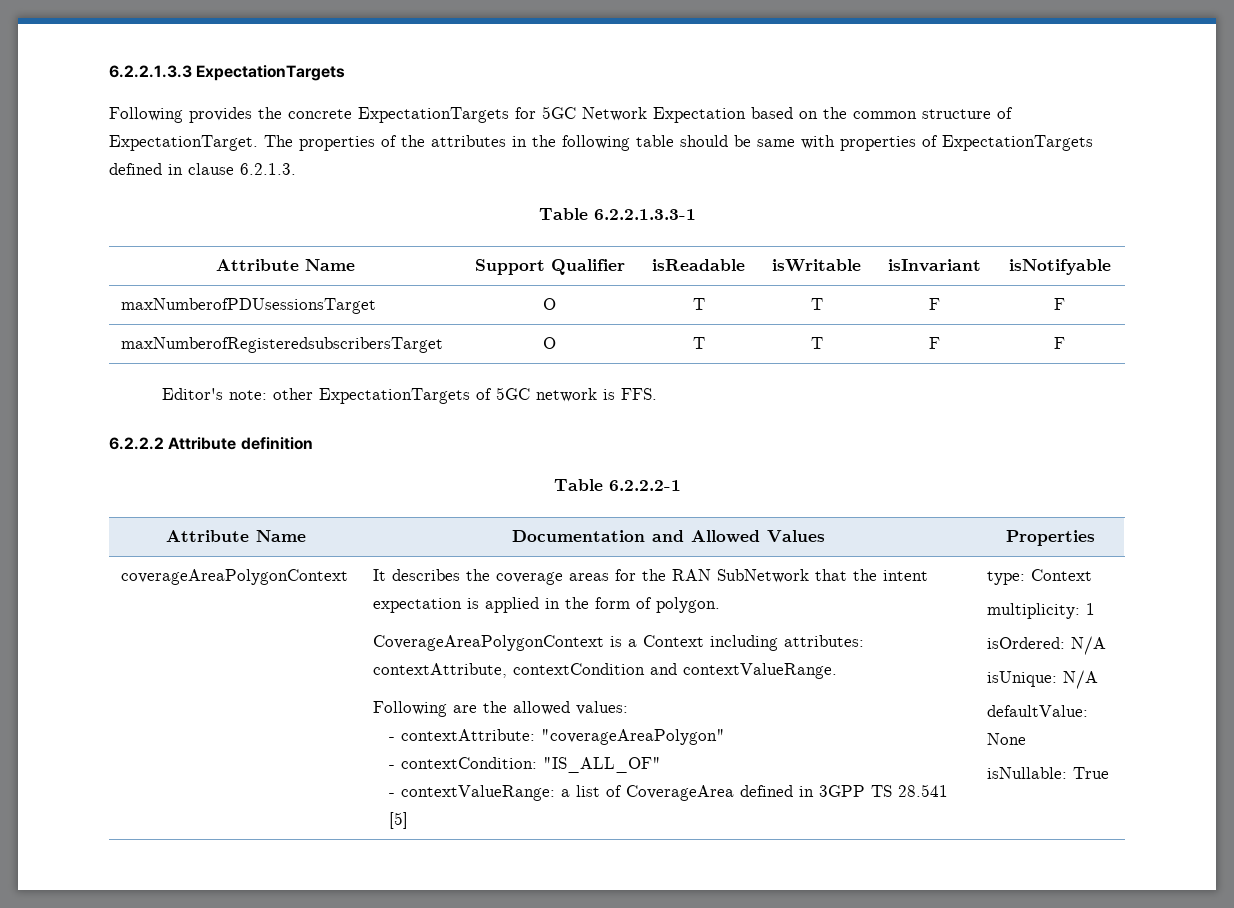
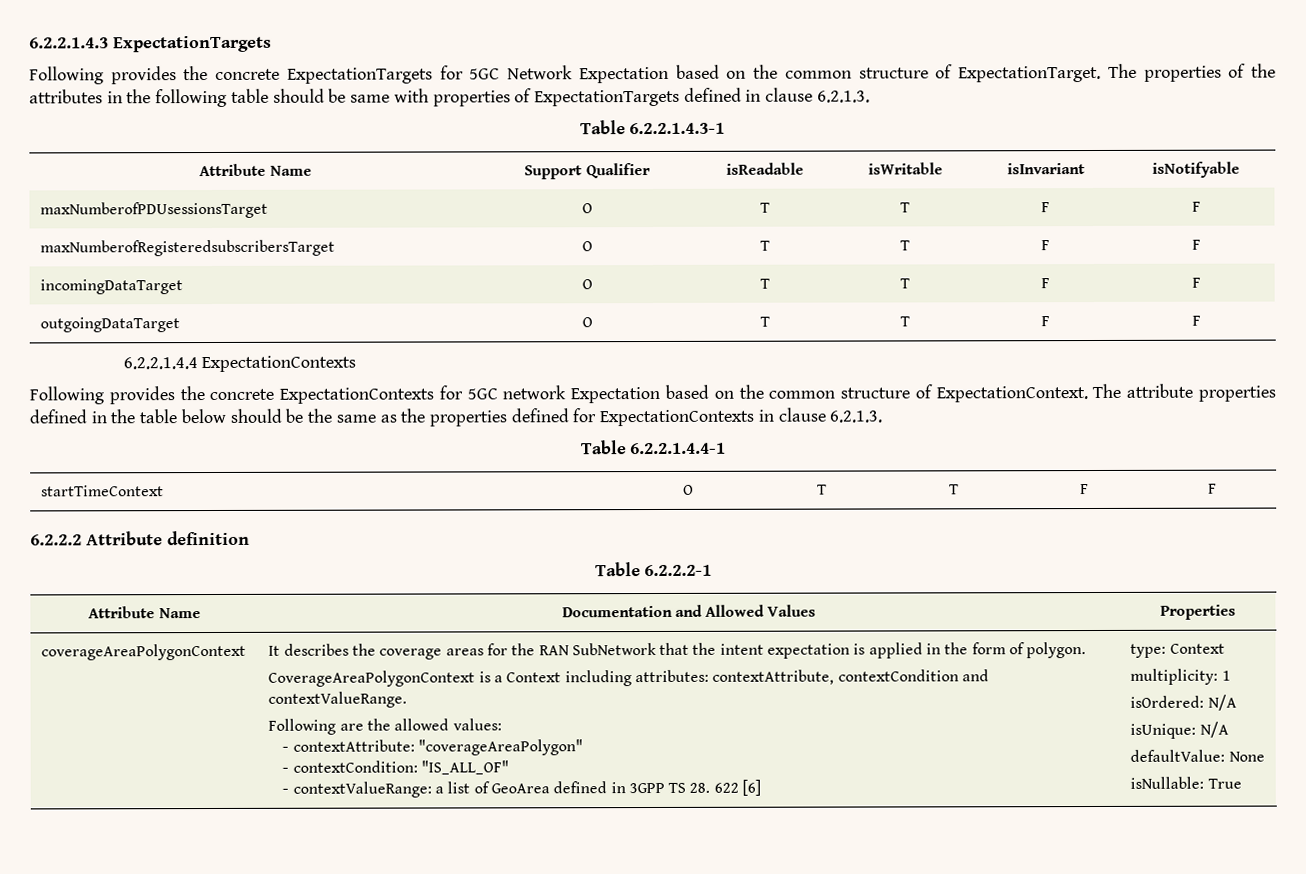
- 6.2.2.1.3.3 ExpectationTargets
+ 6.2.2.1.4.3 ExpectationTargets
- Table 6.2.2.1.3.3-1
+ Table 6.2.2.1.4.3-1
- Editor's note: other ExpectationTargets of 5GC network is FFS.
+ incomingDataTarget | O | T | T | F | F
+ outgoingDataTarget | O | T | T | F | F
+ 6.2.2.1.4.4 ExpectationContexts
+ Following provides the concrete ExpectationContexts for 5GC network Expectation based on the common structure of ExpectationContext. The attribute properties defined in the table below should be the same as the properties defined for ExpectationContexts in clause 6.2.1.3.
+ Table 6.2.2.1.4.4-1
+ startTimeContext | O | T | T | F | F
- - contextValueRange: a list of CoverageArea defined in 3GPP TS 28.541 [5]
+ - contextValueRange: a list of GeoArea defined in 3GPP TS 28. 622 [6]

